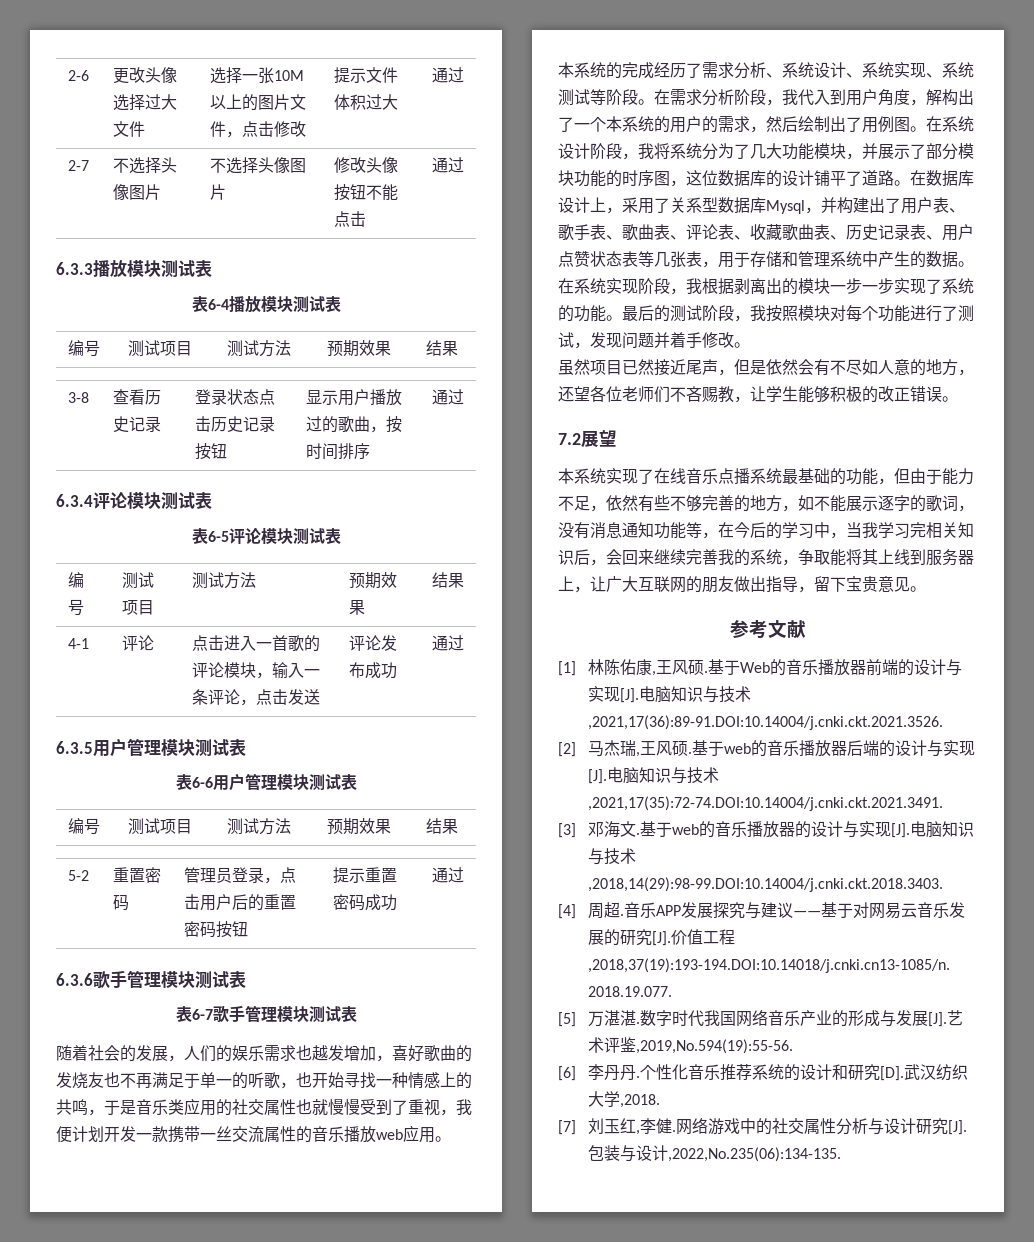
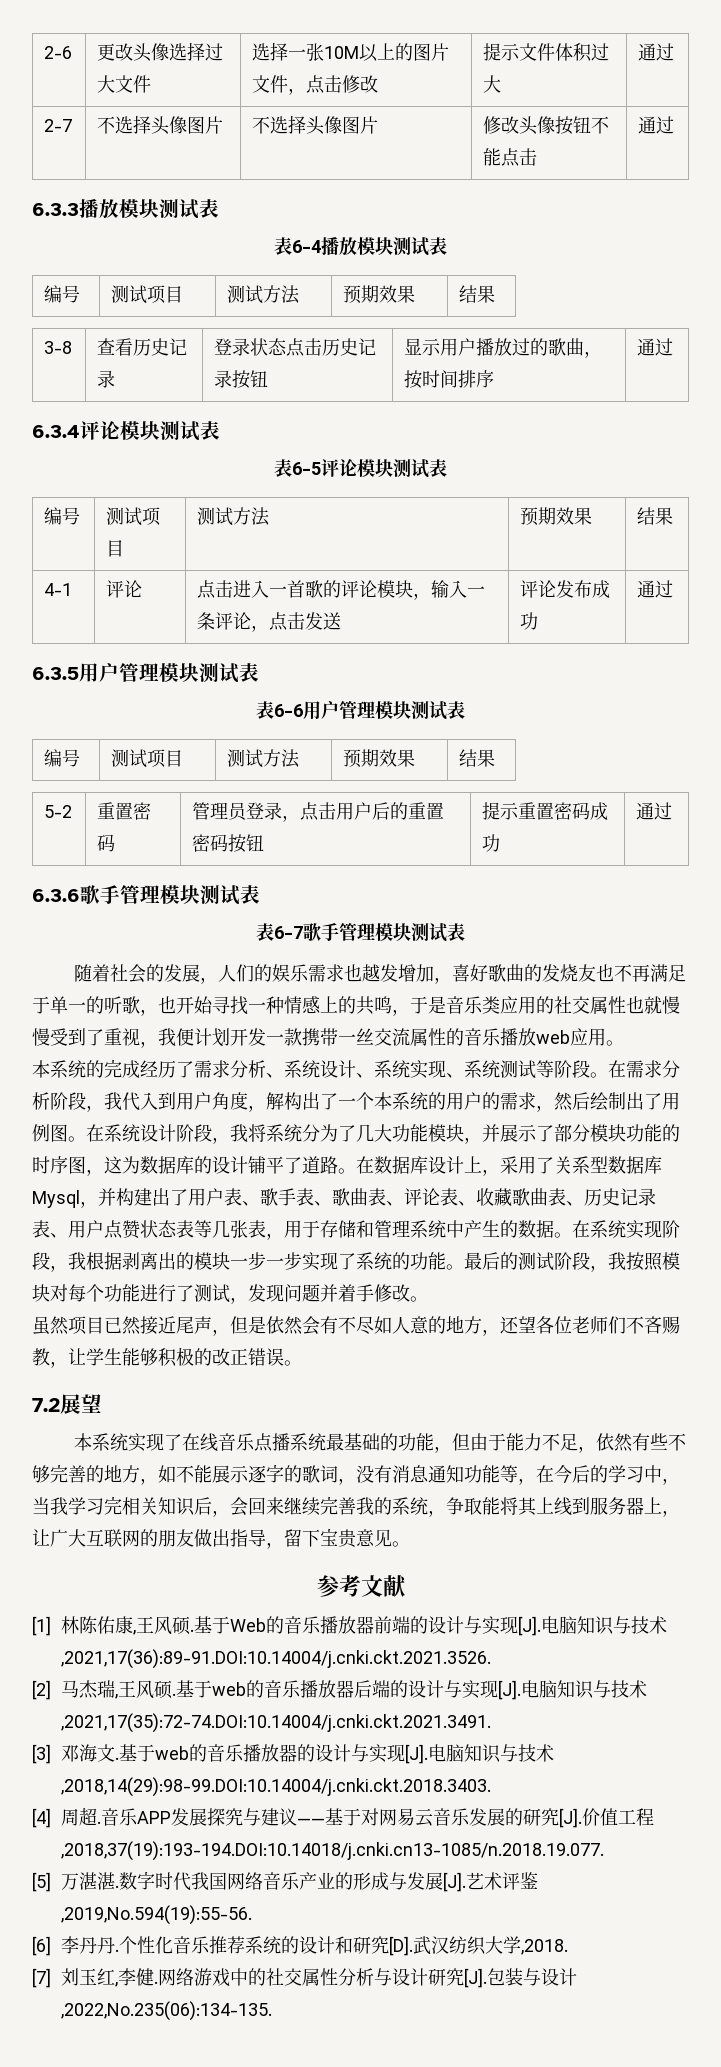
- 在系统设计阶段，我将系统分为了几大功能模块，并展示了部分模块功能的时序图，这位数据库的设计铺平了道路。
+ 在系统设计阶段，我将系统分为了几大功能模块，并展示了部分模块功能的时序图，这为数据库的设计铺平了道路。

